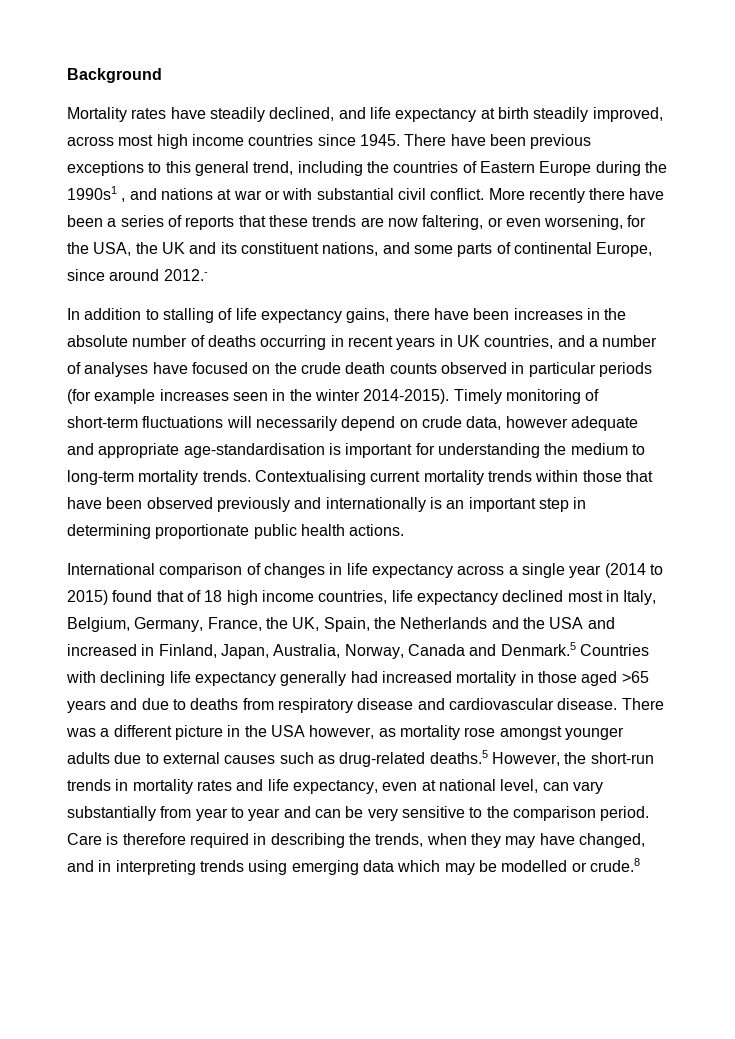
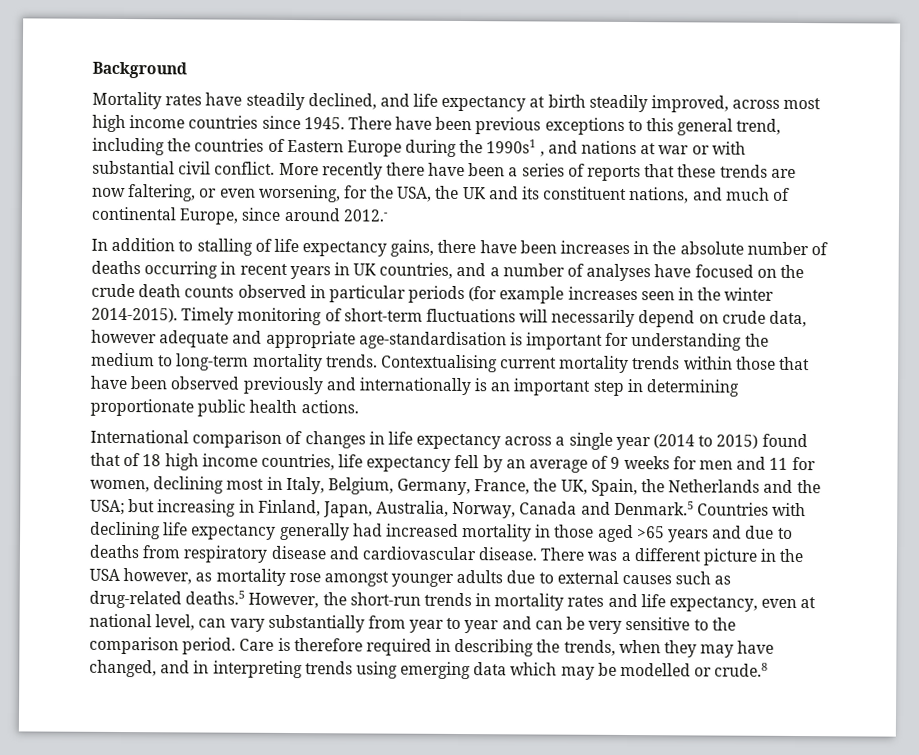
- More recently there have been a series of reports that these trends are now faltering, or even worsening, for the USA, the UK and its constituent nations, and some parts of continental Europe, since around 2012.-
+ More recently there have been a series of reports that these trends are now faltering, or even worsening, for the USA, the UK and its constituent nations, and much of continental Europe, since around 2012.-
- International comparison of changes in life expectancy across a single year (2014 to 2015) found that of 18 high income countries, life expectancy declined most in Italy, Belgium, Germany, France, the UK, Spain, the Netherlands and the USA and increased in Finland, Japan, Australia, Norway, Canada and Denmark.5 Countries with declining life expectancy generally had increased mortality in those aged >65 years and due to deaths from respiratory disease and cardiovascular disease.
+ International comparison of changes in life expectancy across a single year (2014 to 2015) found that of 18 high income countries, life expectancy fell by an average of 9 weeks for men and 11 for women, declining most in Italy, Belgium, Germany, France, the UK, Spain, the Netherlands and the USA; but increasing in Finland, Japan, Australia, Norway, Canada and Denmark.5 Countries with declining life expectancy generally had increased mortality in those aged >65 years and due to deaths from respiratory disease and cardiovascular disease.

